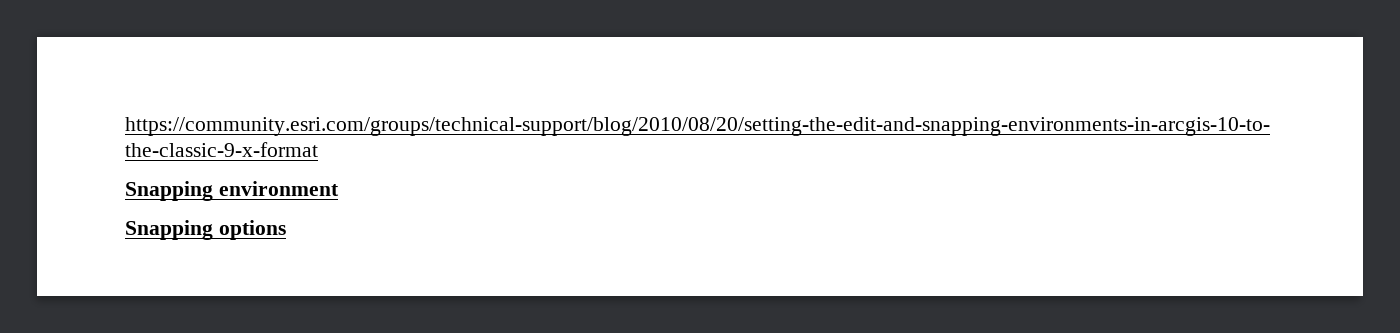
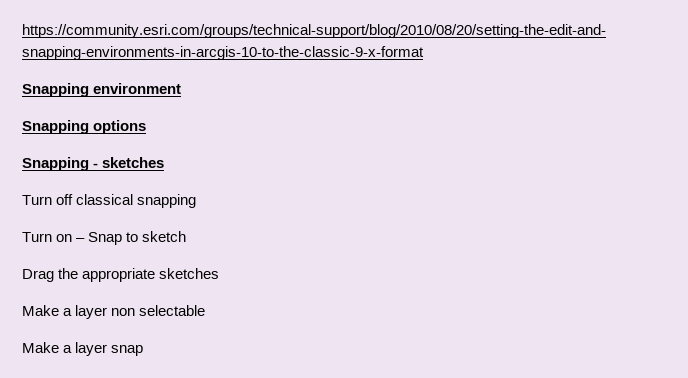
+ Snapping - sketches
+ Turn off classical snapping
+ Turn on – Snap to sketch
+ Drag the appropriate sketches
+ Make a layer non selectable
+ Make a layer snap

